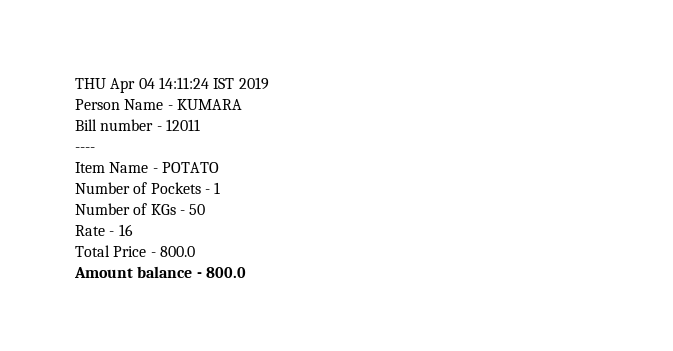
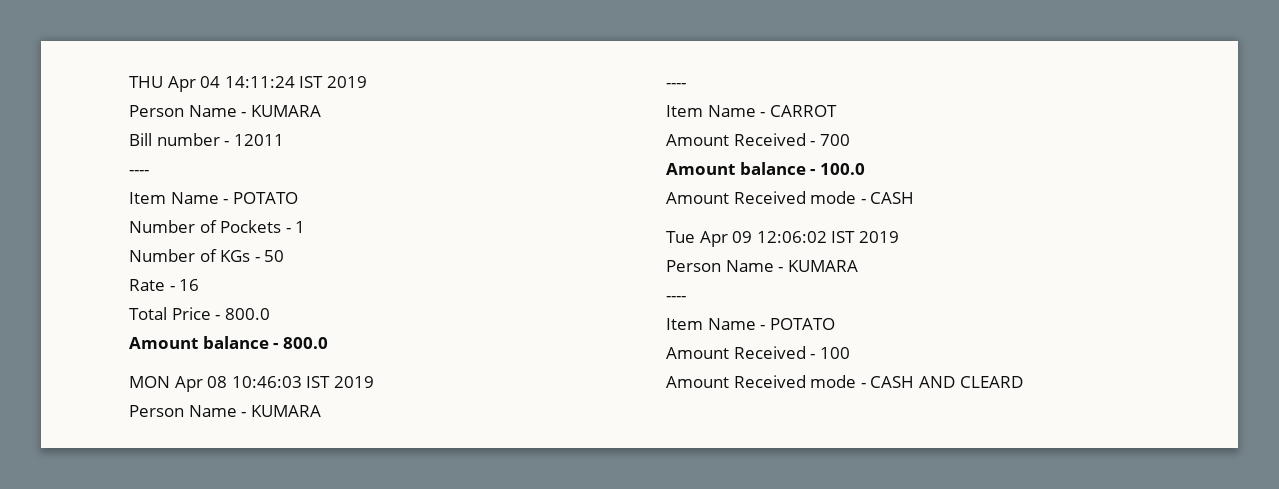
+ MON Apr 08 10:46:03 IST 2019
+ Person Name - KUMARA
+ ----
+ Item Name - CARROT
+ Amount Received - 700
+ Amount balance - 100.0
+ Amount Received mode - CASH
+ Tue Apr 09 12:06:02 IST 2019
+ Person Name - KUMARA
+ ----
+ Item Name - POTATO
+ Amount Received - 100
+ Amount Received mode - CASH AND CLEARD

